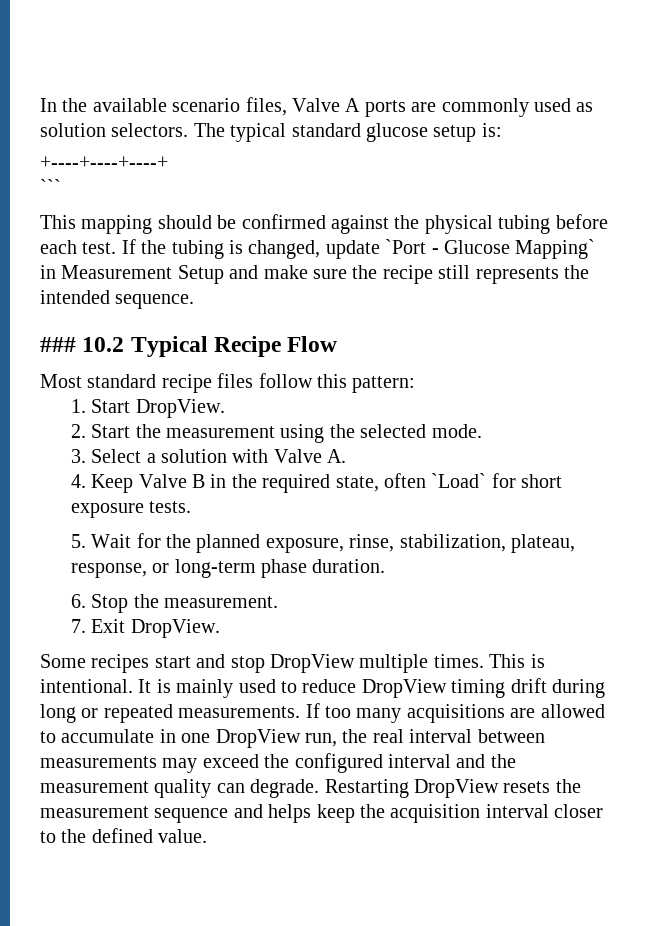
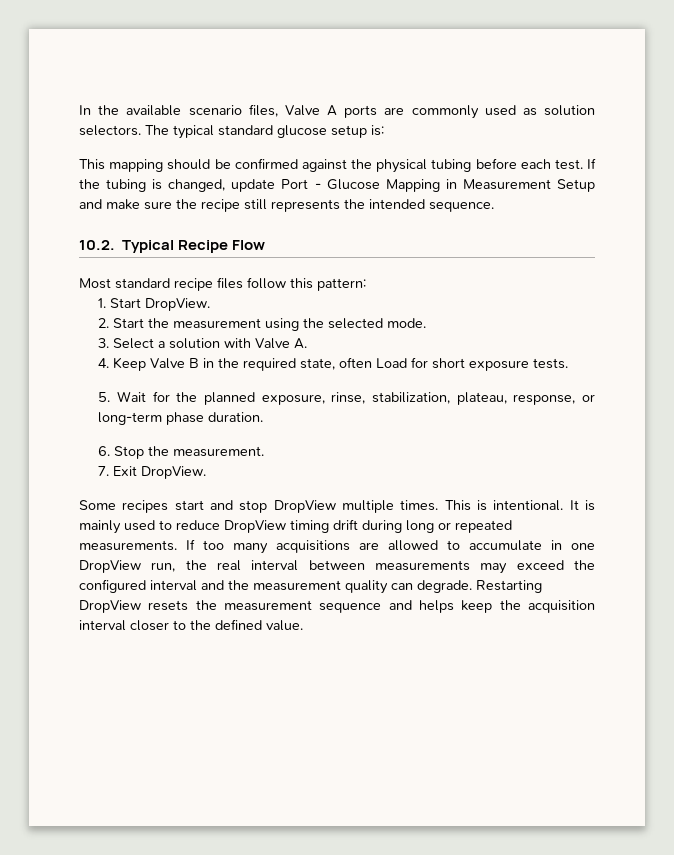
- +----+----+----+
- ```
- If the tubing is changed, update `Port - Glucose Mapping` in Measurement Setup and make sure the recipe still represents the intended sequence.
+ If the tubing is changed, update Port - Glucose Mapping in Measurement Setup and make sure the recipe still represents the intended sequence.
- ### 10.2 Typical Recipe Flow
+ 10.2. Typical Recipe Flow
- 4. Keep Valve B in the required state, often `Load` for short exposure tests.
+ 4. Keep Valve B in the required state, often Load for short exposure tests.

